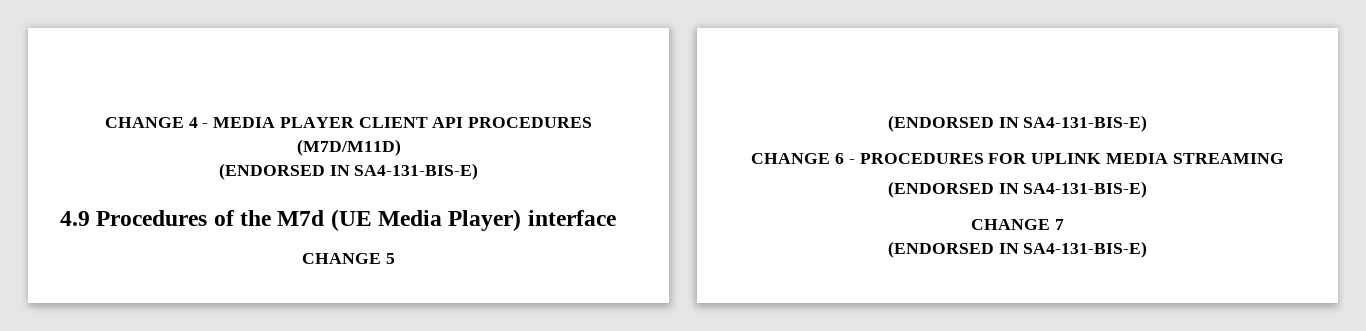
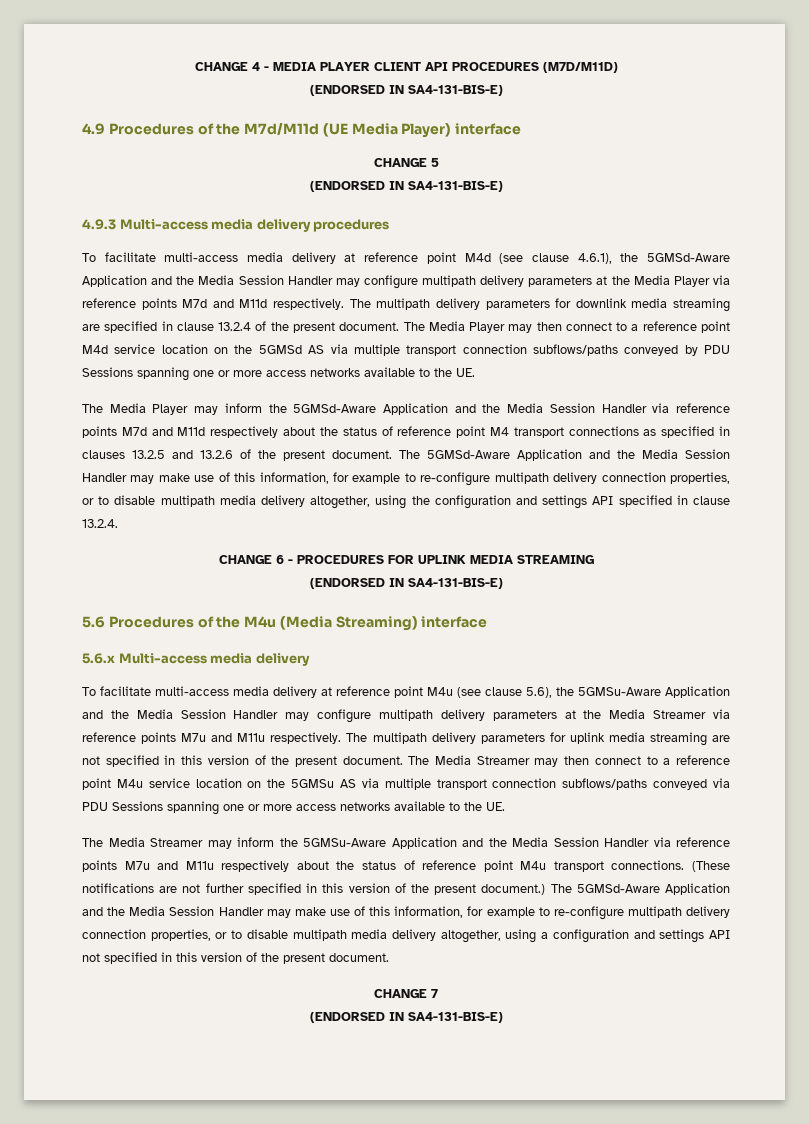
- 4.9 Procedures of the M7d (UE Media Player) interface
+ 4.9 Procedures of the M7d/M11d (UE Media Player) interface
+ 4.9.3 Multi-access media delivery procedures
+ To facilitate multi-access media delivery at reference point M4d (see clause 4.6.1), the 5GMSd-Aware Application and the Media Session Handler may configure multipath delivery parameters at the Media Player via reference points M7d and M11d respectively. The multipath delivery parameters for downlink media streaming are specified in clause 13.2.4 of the present document. The Media Player may then connect to a reference point M4d service location on the 5GMSd AS via multiple transport connection subflows/paths conveyed by PDU Sessions spanning one or more access networks available to the UE.
+ The Media Player may inform the 5GMSd-Aware Application and the Media Session Handler via reference points M7d and M11d respectively about the status of reference point M4 transport connections as specified in clauses 13.2.5 and 13.2.6 of the present document. The 5GMSd-Aware Application and the Media Session Handler may make use of this information, for example to re-configure multipath delivery connection properties, or to disable multipath media delivery altogether, using the configuration and settings API specified in clause 13.2.4.
+ 5.6 Procedures of the M4u (Media Streaming) interface
+ 5.6.x Multi-access media delivery
+ To facilitate multi-access media delivery at reference point M4u (see clause 5.6), the 5GMSu-Aware Application and the Media Session Handler may configure multipath delivery parameters at the Media Streamer via reference points M7u and M11u respectively. The multipath delivery parameters for uplink media streaming are not specified in this version of the present document. The Media Streamer may then connect to a reference point M4u service location on the 5GMSu AS via multiple transport connection subflows/paths conveyed via PDU Sessions spanning one or more access networks available to the UE.
+ The Media Streamer may inform the 5GMSu-Aware Application and the Media Session Handler via reference points M7u and M11u respectively about the status of reference point M4u transport connections. (These notifications are not further specified in this version of the present document.) The 5GMSd-Aware Application and the Media Session Handler may make use of this information, for example to re-configure multipath delivery connection properties, or to disable multipath media delivery altogether, using a configuration and settings API not specified in this version of the present document.

